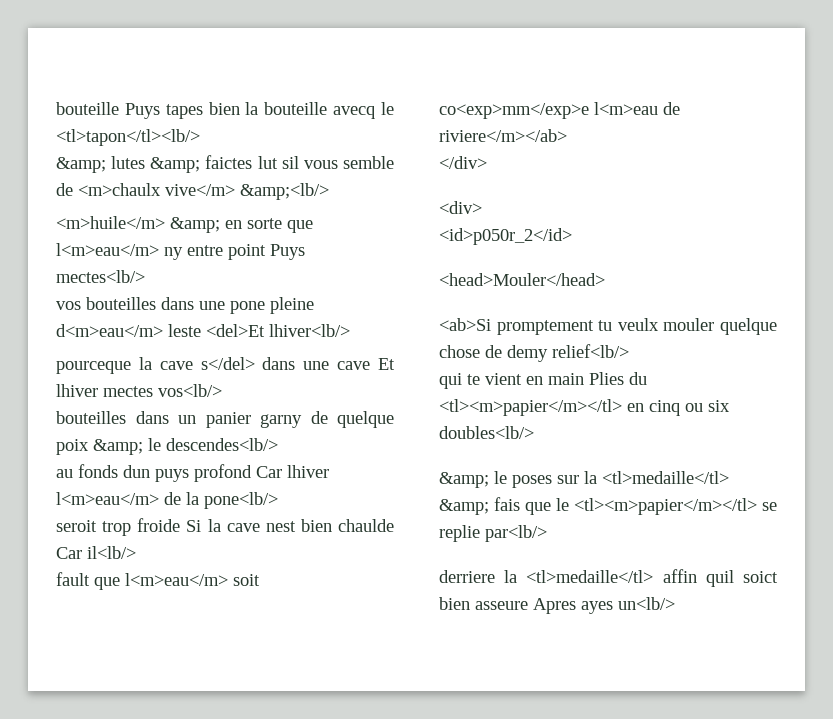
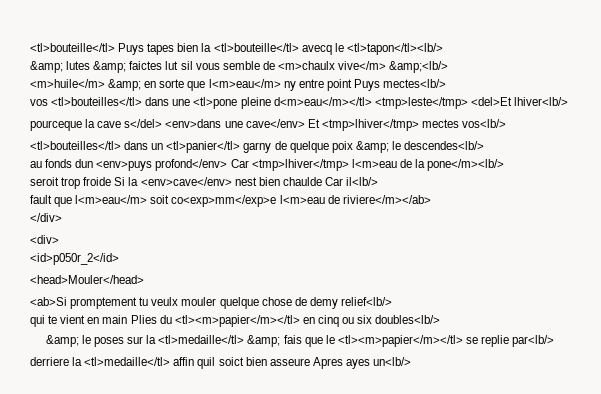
- bouteille Puys tapes bien la bouteille avecq le <tl>tapon</tl><lb/>
+ <tl>bouteille</tl> Puys tapes bien la <tl>bouteille</tl> avecq le <tl>tapon</tl><lb/>
- vos bouteilles dans une pone pleine d<m>eau</m> leste <del>Et lhiver<lb/>
+ vos <tl>bouteilles</tl> dans une <tl>pone pleine d<m>eau</m></tl> <tmp>leste</tmp> <del>Et lhiver<lb/>
- pourceque la cave s</del> dans une cave Et lhiver mectes vos<lb/>
+ pourceque la cave s</del> <env>dans une cave</env> Et <tmp>lhiver</tmp> mectes vos<lb/>
- bouteilles dans un panier garny de quelque poix &amp; le descendes<lb/>
+ <tl>bouteilles</tl> dans un <tl>panier</tl> garny de quelque poix &amp; le descendes<lb/>
- au fonds dun puys profond Car lhiver l<m>eau</m> de la pone<lb/>
+ au fonds dun <env>puys profond</env> Car <tmp>lhiver</tmp> l<m>eau de la pone</m><lb/>
- seroit trop froide Si la cave nest bien chaulde Car il<lb/>
+ seroit trop froide Si la <env>cave</env> nest bien chaulde Car il<lb/>

